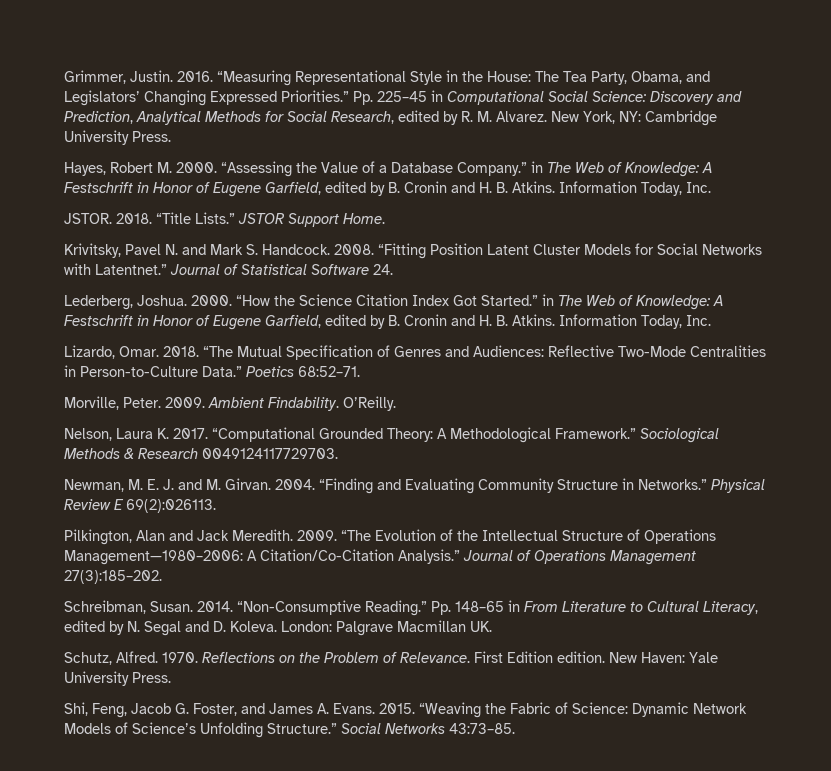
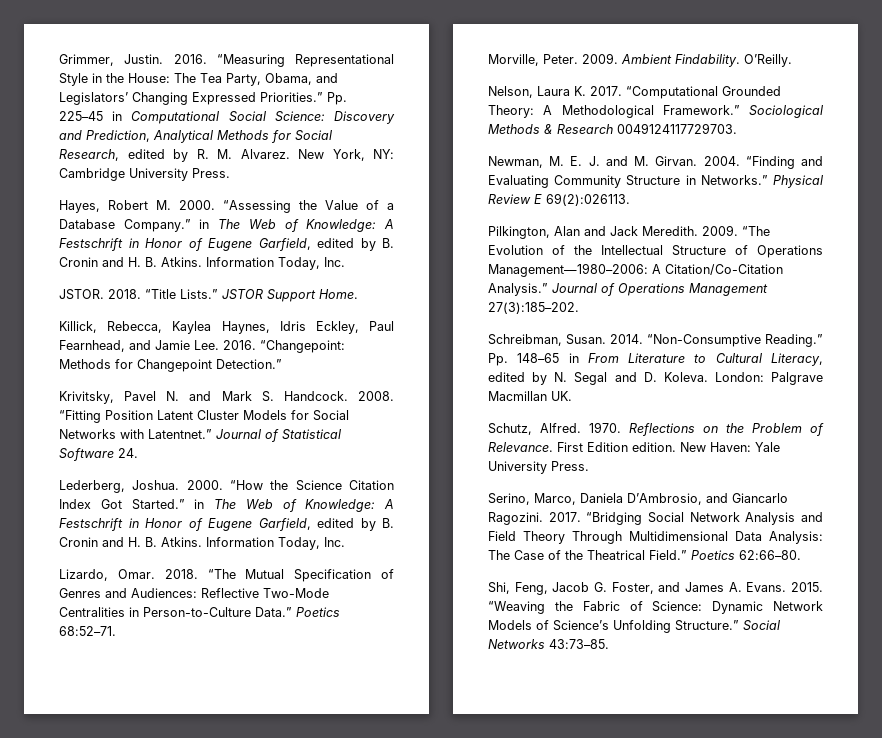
+ Killick, Rebecca, Kaylea Haynes, Idris Eckley, Paul Fearnhead, and Jamie Lee. 2016. “Changepoint: Methods for Changepoint Detection.”
+ Serino, Marco, Daniela D’Ambrosio, and Giancarlo Ragozini. 2017. “Bridging Social Network Analysis and Field Theory Through Multidimensional Data Analysis: The Case of the Theatrical Field.” Poetics 62:66–80.

